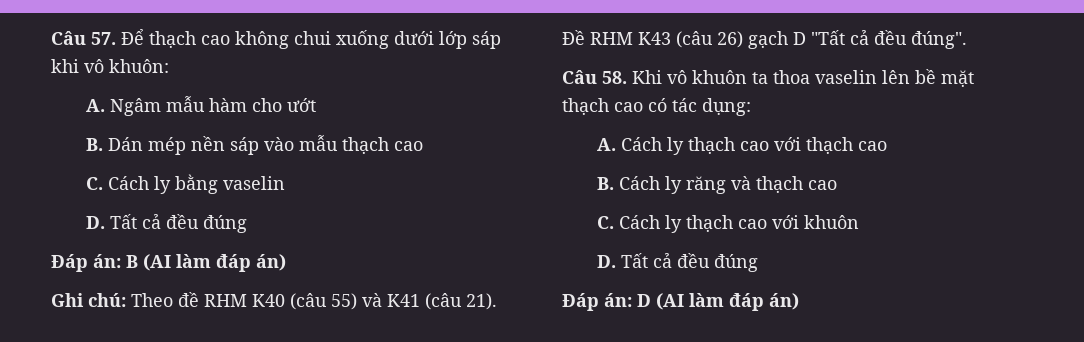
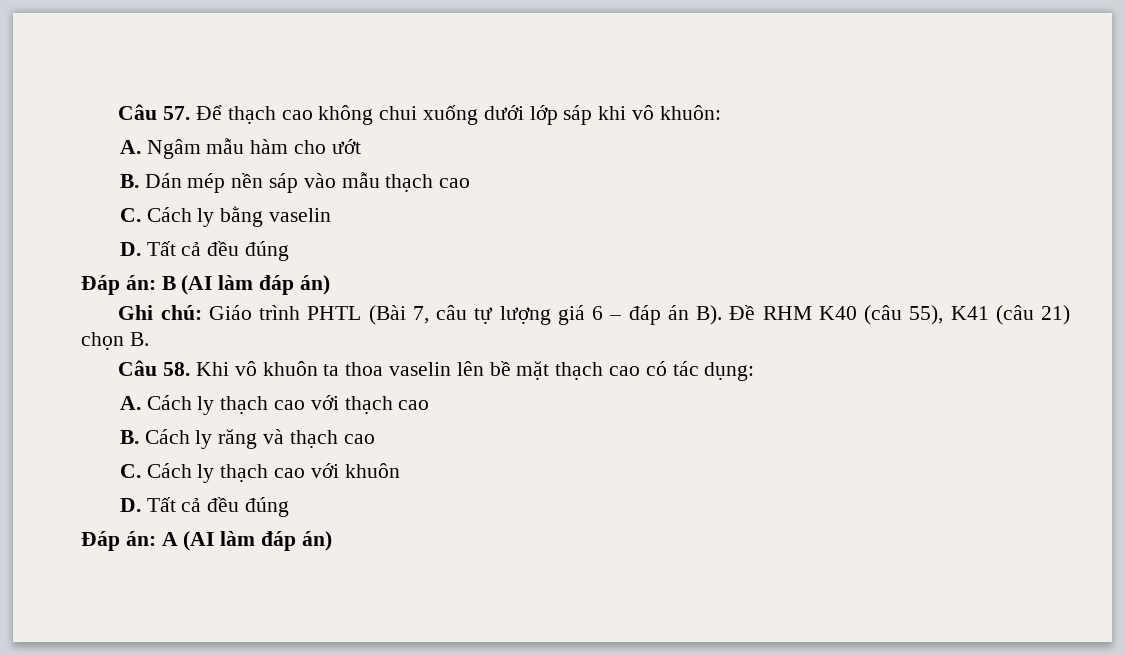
- Ghi chú: Theo đề RHM K40 (câu 55) và K41 (câu 21). Đề RHM K43 (câu 26) gạch D "Tất cả đều đúng".
+ Ghi chú: Giáo trình PHTL (Bài 7, câu tự lượng giá 6 – đáp án B). Đề RHM K40 (câu 55), K41 (câu 21) chọn B.
- Đáp án: D (AI làm đáp án)
+ Đáp án: A (AI làm đáp án)

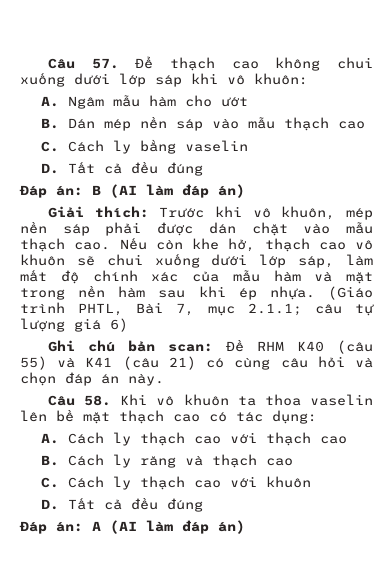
- Ghi chú: Giáo trình PHTL (Bài 7, câu tự lượng giá 6 – đáp án B). Đề RHM K40 (câu 55), K41 (câu 21) chọn B.
+ Giải thích: Trước khi vô khuôn, mép nền sáp phải được dán chặt vào mẫu thạch cao. Nếu còn khe hở, thạch cao vô khuôn sẽ chui xuống dưới lớp sáp, làm mất độ chính xác của mẫu hàm và mặt trong nền hàm sau khi ép nhựa. (Giáo trình PHTL, Bài 7, mục 2.1.1; câu tự lượng giá 6)
+ Ghi chú bản scan: Đề RHM K40 (câu 55) và K41 (câu 21) có cùng câu hỏi và chọn đáp án này.

